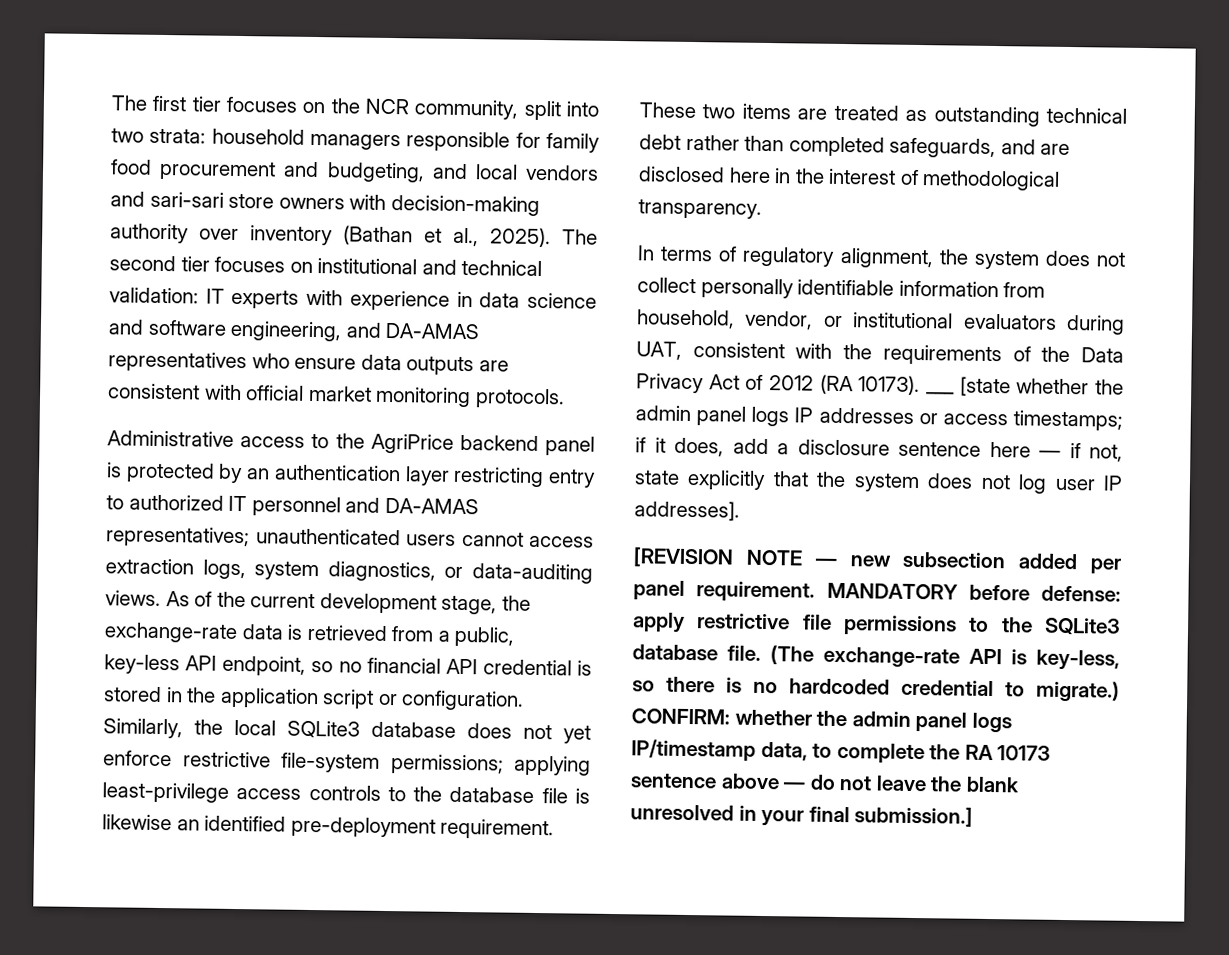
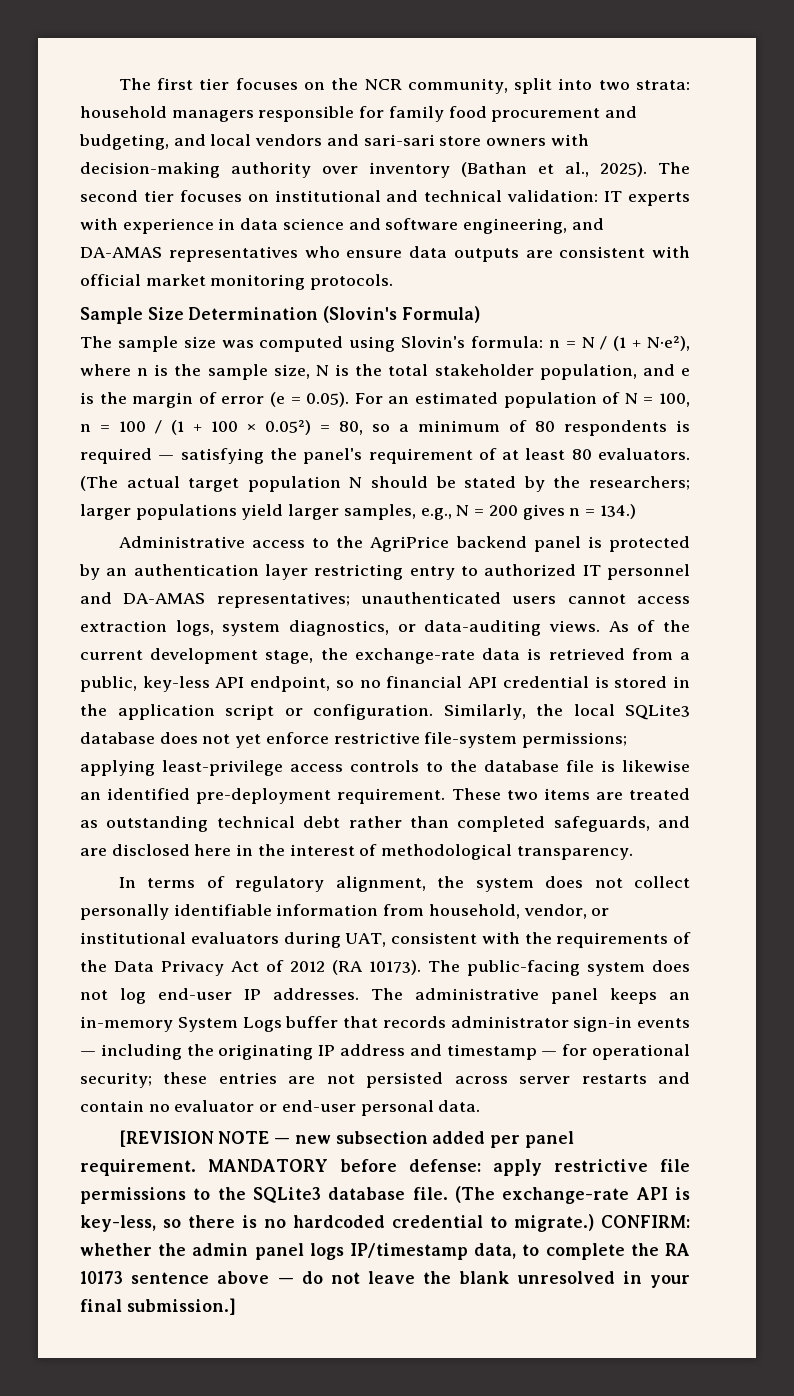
+ Sample Size Determination (Slovin's Formula)
+ The sample size was computed using Slovin's formula: n = N / (1 + N·e²), where n is the sample size, N is the total stakeholder population, and e is the margin of error (e = 0.05). For an estimated population of N = 100, n = 100 / (1 + 100 × 0.05²) = 80, so a minimum of 80 respondents is required — satisfying the panel's requirement of at least 80 evaluators. (The actual target population N should be stated by the researchers; larger populations yield larger samples, e.g., N = 200 gives n = 134.)
- ___ [state whether the admin panel logs IP addresses or access timestamps; if it does, add a disclosure sentence here — if not, state explicitly that the system does not log user IP addresses].
+ The public-facing system does not log end-user IP addresses. The administrative panel keeps an in-memory System Logs buffer that records administrator sign-in events — including the originating IP address and timestamp — for operational security; these entries are not persisted across server restarts and contain no evaluator or end-user personal data.

